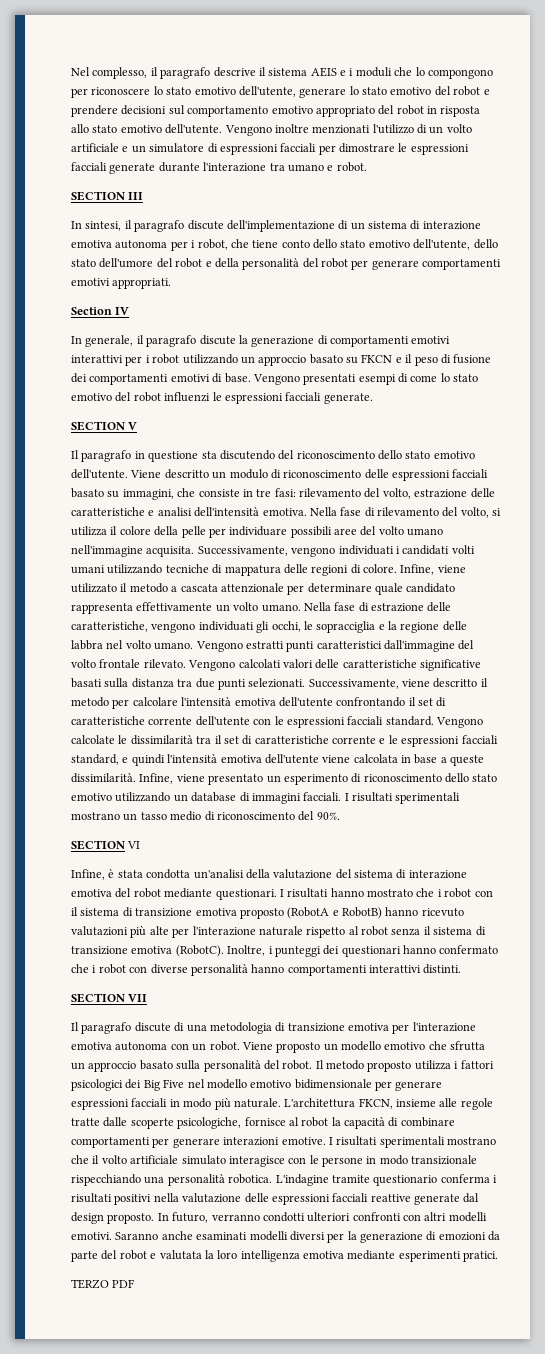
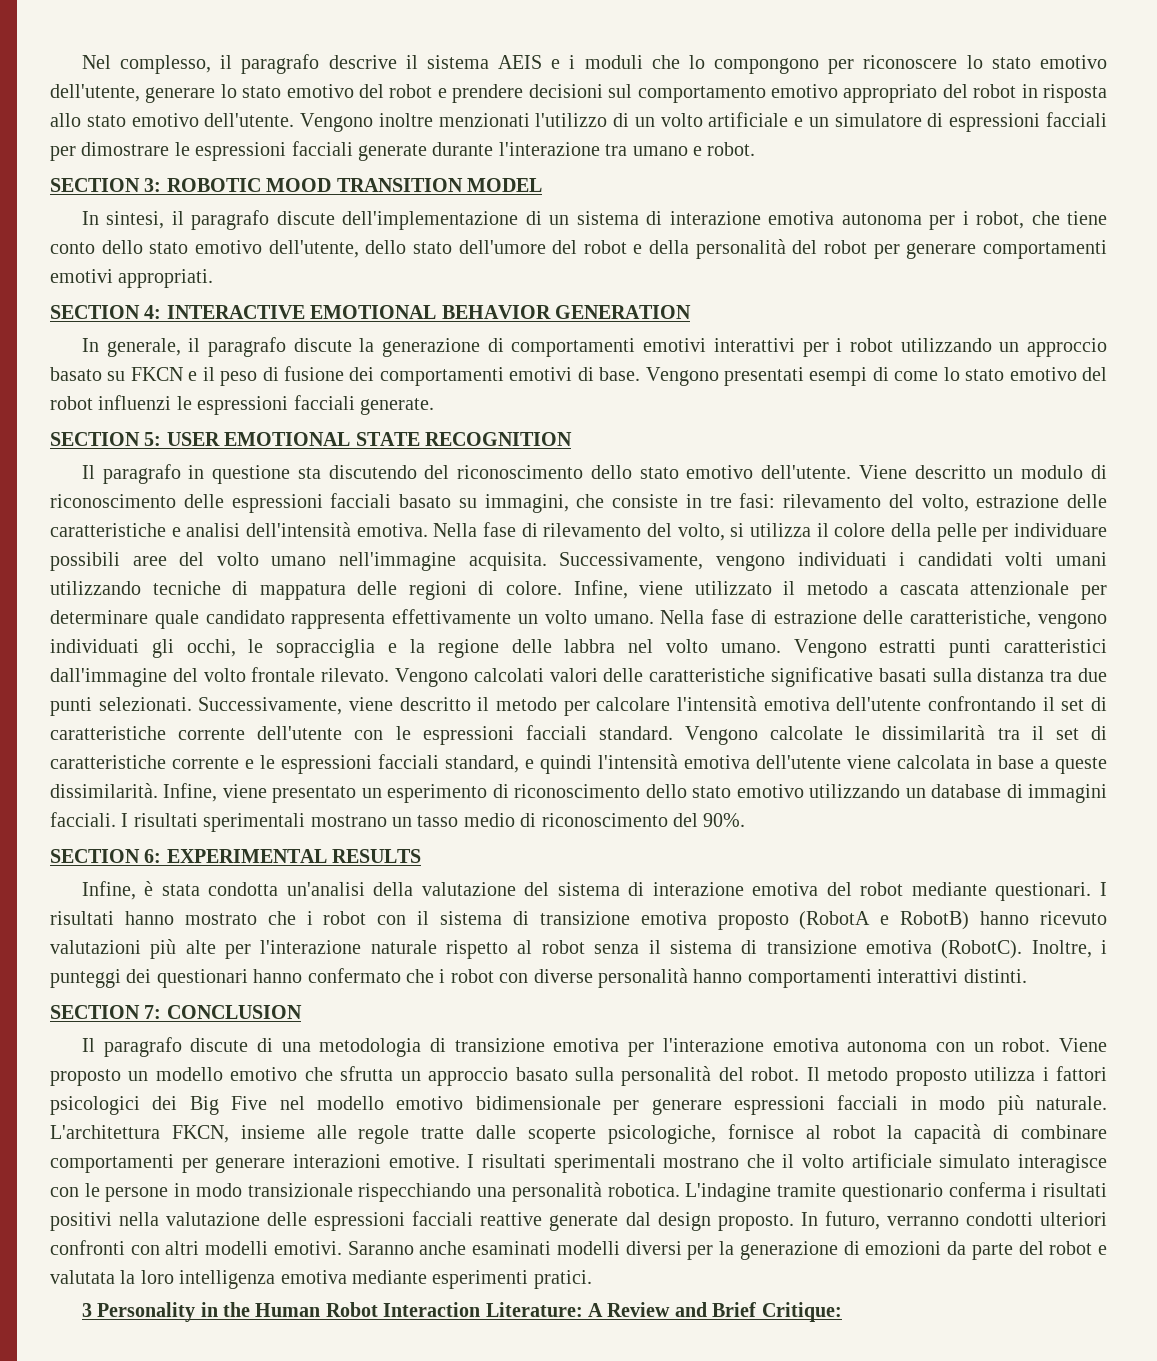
- SECTION III
+ SECTION 3: ROBOTIC MOOD TRANSITION MODEL
- Section IV
+ SECTION 4: INTERACTIVE EMOTIONAL BEHAVIOR GENERATION
- SECTION V
+ SECTION 5: USER EMOTIONAL STATE RECOGNITION
- SECTION VI
+ SECTION 6: EXPERIMENTAL RESULTS
- SECTION VII
+ SECTION 7: CONCLUSION
- TERZO PDF
+ 3 Personality in the Human Robot Interaction Literature: A Review and Brief Critique:

